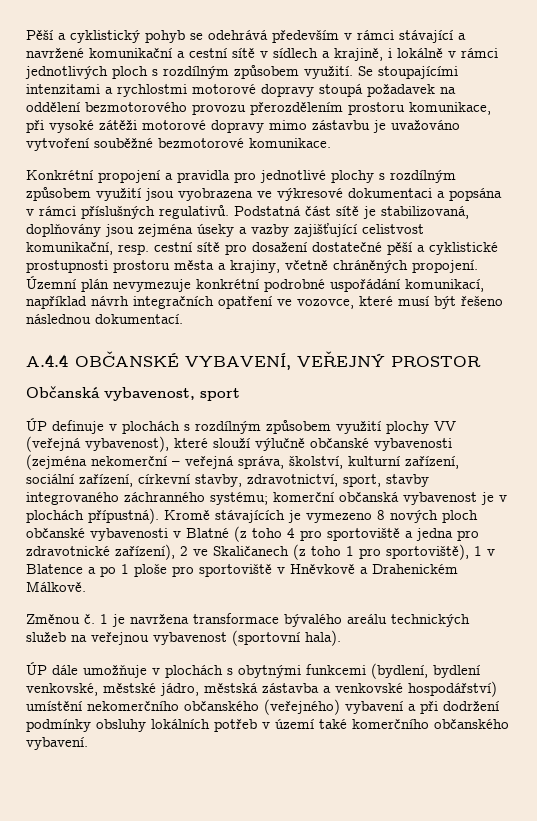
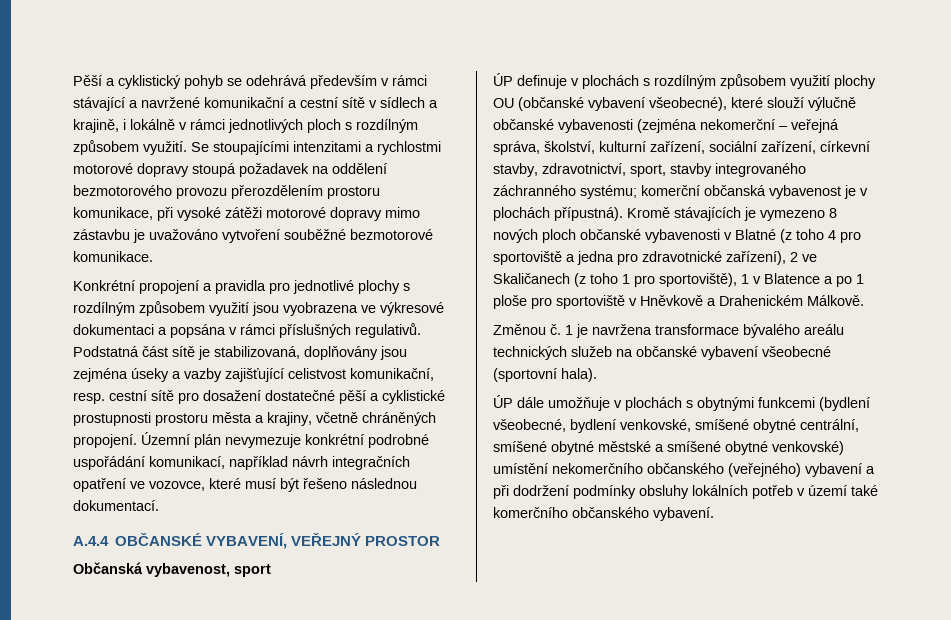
- ÚP definuje v plochách s rozdílným způsobem využití plochy VV (veřejná vybavenost), které slouží výlučně občanské vybavenosti (zejména nekomerční – veřejná správa, školství, kulturní zařízení, sociální zařízení, církevní stavby, zdravotnictví, sport, stavby integrovaného záchranného systému; komerční občanská vybavenost je v plochách přípustná).
+ ÚP definuje v plochách s rozdílným způsobem využití plochy OU (občanské vybavení všeobecné), které slouží výlučně občanské vybavenosti (zejména nekomerční – veřejná správa, školství, kulturní zařízení, sociální zařízení, církevní stavby, zdravotnictví, sport, stavby integrovaného záchranného systému; komerční občanská vybavenost je v plochách přípustná).
- 1 je navržena transformace bývalého areálu technických služeb na veřejnou vybavenost (sportovní hala).
+ 1 je navržena transformace bývalého areálu technických služeb na občanské vybavení všeobecné (sportovní hala).
- ÚP dále umožňuje v plochách s obytnými funkcemi (bydlení, bydlení venkovské, městské jádro, městská zástavba a venkovské hospodářství) umístění nekomerčního občanského (veřejného) vybavení a při dodržení podmínky obsluhy lokálních potřeb v území také komerčního občanského vybavení.
+ ÚP dále umožňuje v plochách s obytnými funkcemi (bydlení všeobecné, bydlení venkovské, smíšené obytné centrální, smíšené obytné městské a smíšené obytné venkovské) umístění nekomerčního občanského (veřejného) vybavení a při dodržení podmínky obsluhy lokálních potřeb v území také komerčního občanského vybavení.

